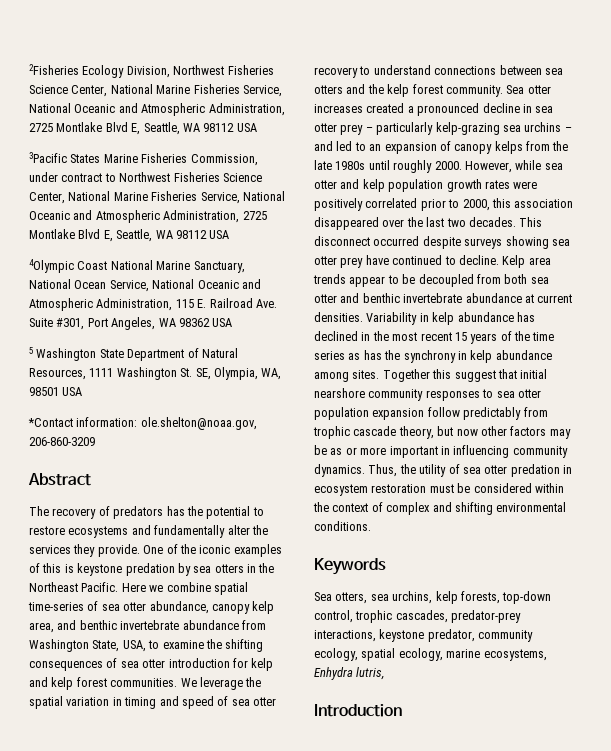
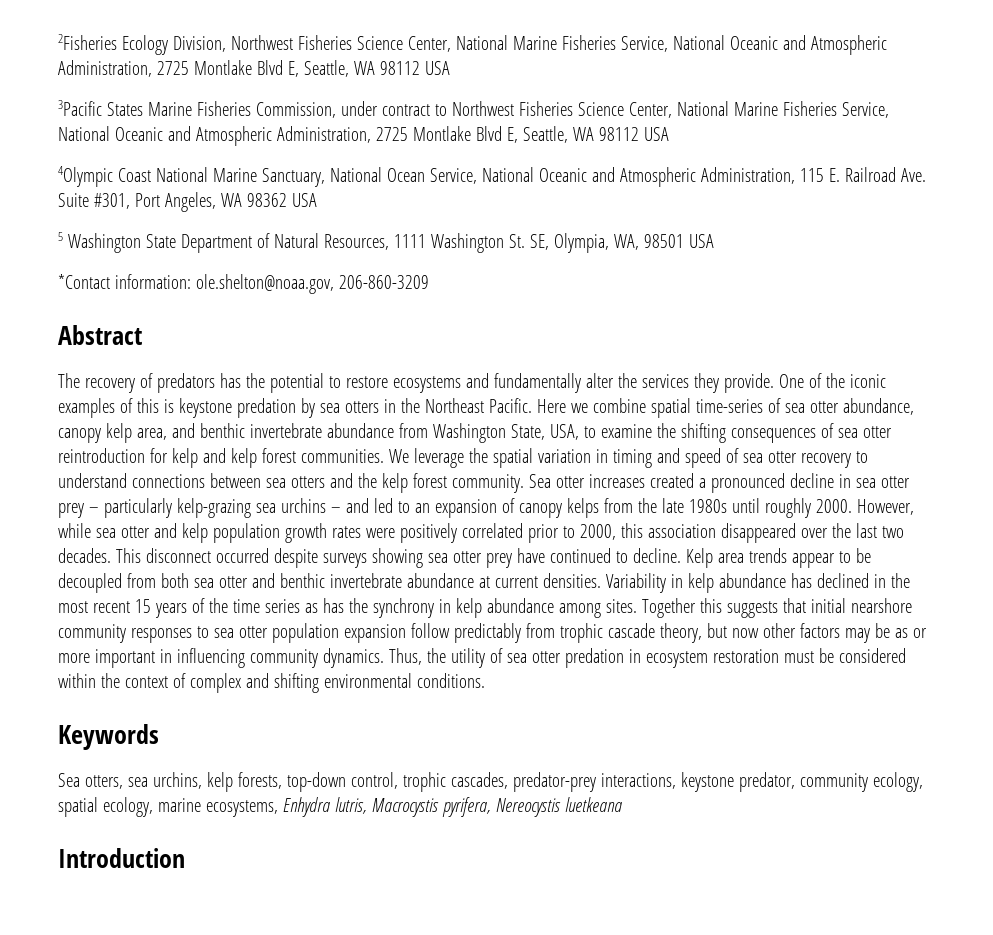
- Here we combine spatial time-series of sea otter abundance, canopy kelp area, and benthic invertebrate abundance from Washington State, USA, to examine the shifting consequences of sea otter introduction for kelp and kelp forest communities.
+ Here we combine spatial time-series of sea otter abundance, canopy kelp area, and benthic invertebrate abundance from Washington State, USA, to examine the shifting consequences of sea otter reintroduction for kelp and kelp forest communities.
- Together this suggest that initial nearshore community responses to sea otter population expansion follow predictably from trophic cascade theory, but now other factors may be as or more important in influencing community dynamics.
+ Together this suggests that initial nearshore community responses to sea otter population expansion follow predictably from trophic cascade theory, but now other factors may be as or more important in influencing community dynamics.
- Sea otters, sea urchins, kelp forests, top-down control, trophic cascades, predator-prey interactions, keystone predator, community ecology, spatial ecology, marine ecosystems, Enhydra lutris,
+ Sea otters, sea urchins, kelp forests, top-down control, trophic cascades, predator-prey interactions, keystone predator, community ecology, spatial ecology, marine ecosystems, Enhydra lutris, Macrocystis pyrifera, Nereocystis luetkeana

